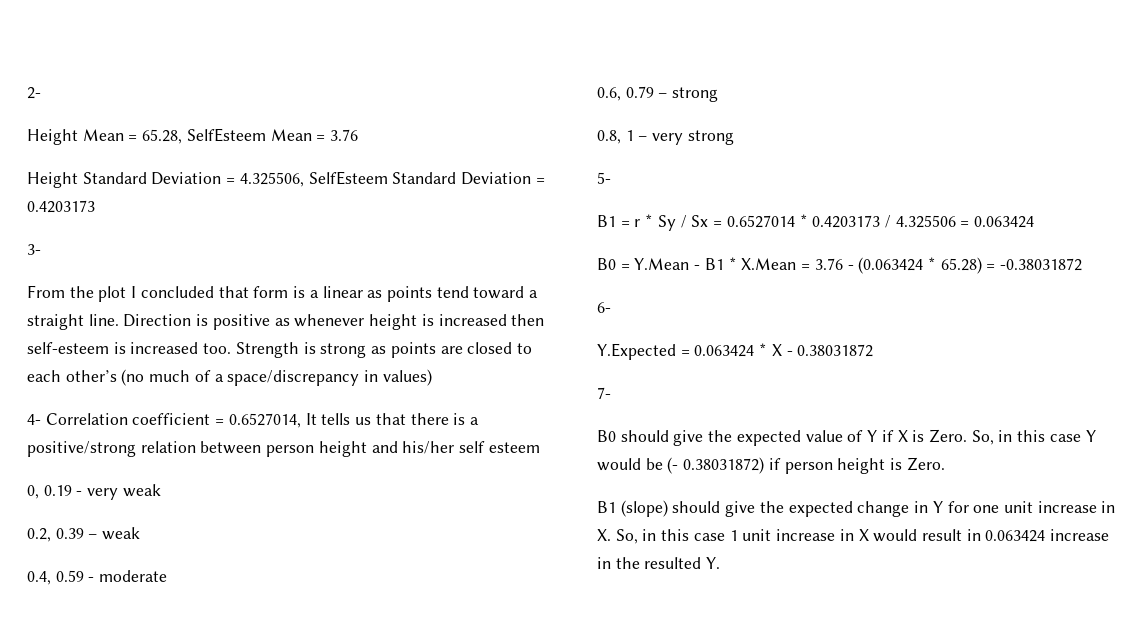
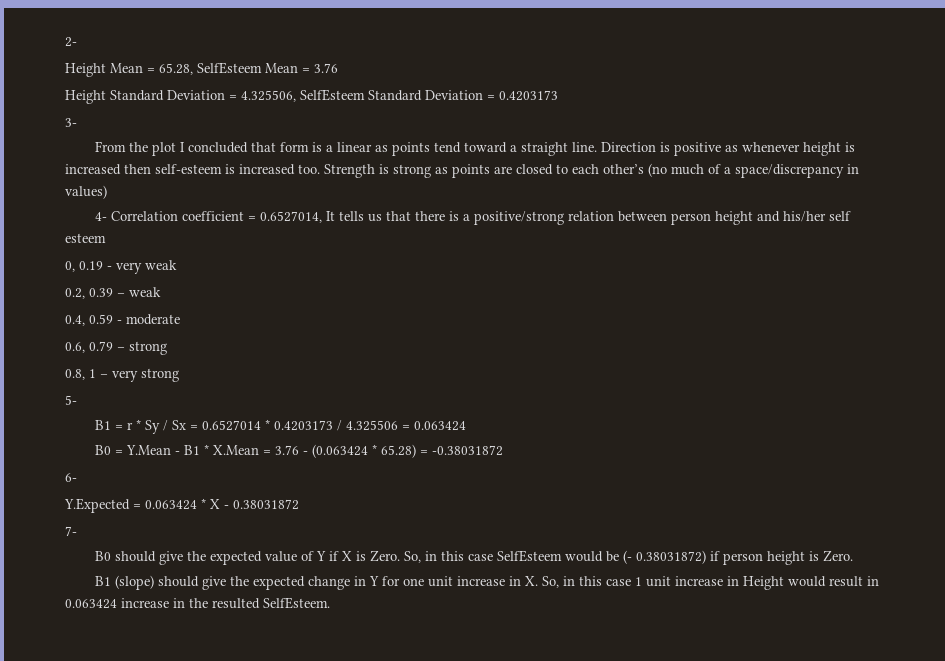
- So, in this case Y would be (- 0.38031872) if person height is Zero.
+ So, in this case SelfEsteem would be (- 0.38031872) if person height is Zero.
- B1 (slope) should give the expected change in Y for one unit increase in X. So, in this case 1 unit increase in X would result in 0.063424 increase in the resulted Y.
+ B1 (slope) should give the expected change in Y for one unit increase in X. So, in this case 1 unit increase in Height would result in 0.063424 increase in the resulted SelfEsteem.

